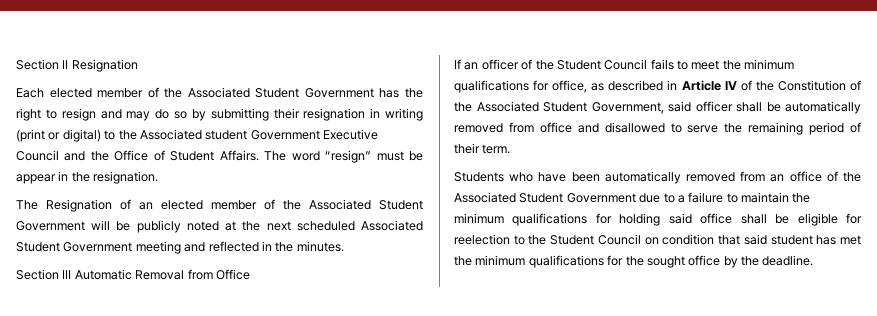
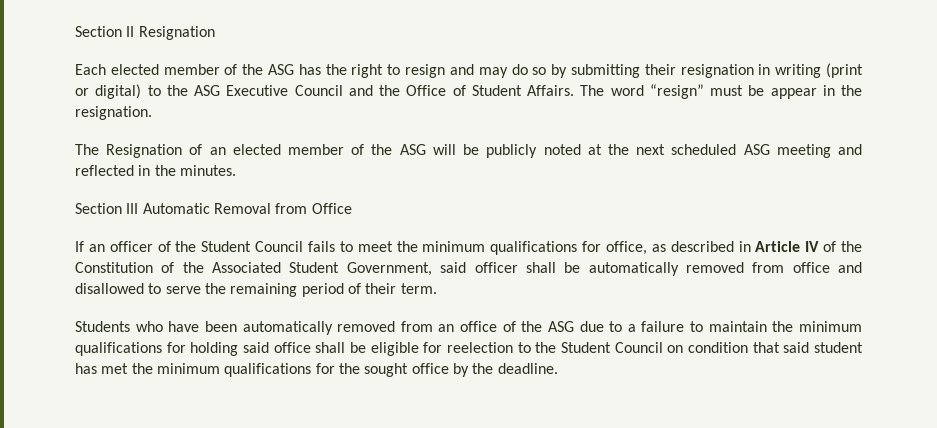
- Each elected member of the Associated Student Government has the right to resign and may do so by submitting their resignation in writing (print or digital) to the Associated student Government Executive Council and the Office of Student Affairs.
+ Each elected member of the ASG has the right to resign and may do so by submitting their resignation in writing (print or digital) to the ASG Executive Council and the Office of Student Affairs.
- The Resignation of an elected member of the Associated Student Government will be publicly noted at the next scheduled Associated Student Government meeting and reflected in the minutes.
+ The Resignation of an elected member of the ASG will be publicly noted at the next scheduled ASG meeting and reflected in the minutes.
- Students who have been automatically removed from an office of the Associated Student Government due to a failure to maintain the minimum qualifications for holding said office shall be eligible for reelection to the Student Council on condition that said student has met the minimum qualifications for the sought office by the deadline.
+ Students who have been automatically removed from an office of the ASG due to a failure to maintain the minimum qualifications for holding said office shall be eligible for reelection to the Student Council on condition that said student has met the minimum qualifications for the sought office by the deadline.

